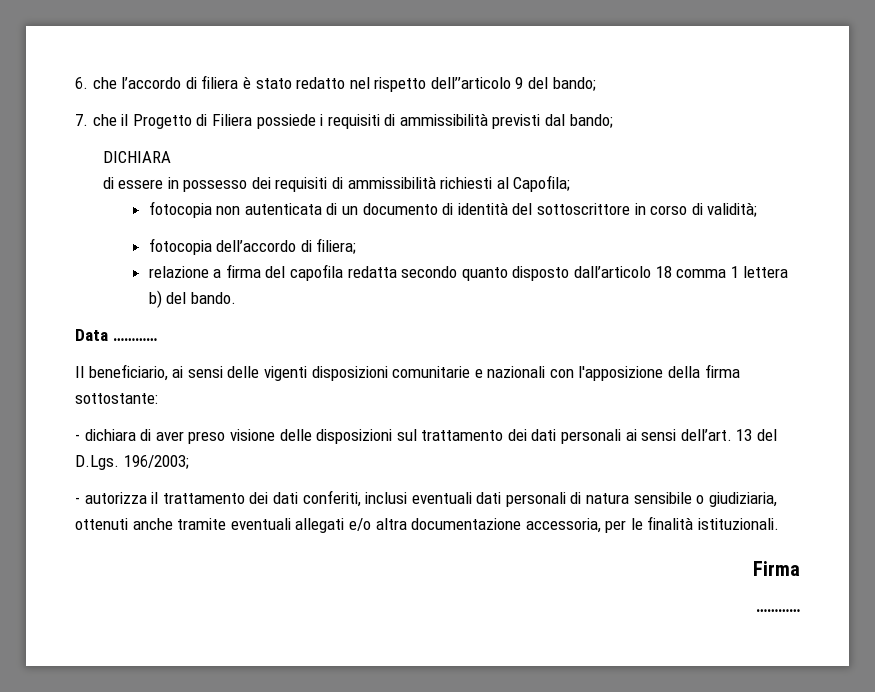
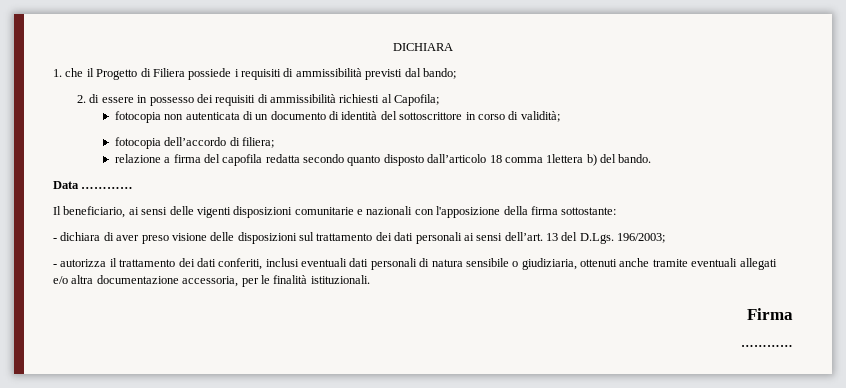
- 6. che l’accordo di filiera è stato redatto nel rispetto dell’’articolo 9 del bando;
- 7. che il Progetto di Filiera possiede i requisiti di ammissibilità previsti dal bando;
+ DICHIARA
+ 1. che il Progetto di Filiera possiede i requisiti di ammissibilità previsti dal bando;
- DICHIARA
- di essere in possesso dei requisiti di ammissibilità richiesti al Capofila;
+ 2. di essere in possesso dei requisiti di ammissibilità richiesti al Capofila;
- relazione a firma del capofila redatta secondo quanto disposto dall’articolo 18 comma 1 lettera b) del bando.
+ relazione a firma del capofila redatta secondo quanto disposto dall’articolo 18 comma 1lettera b) del bando.

